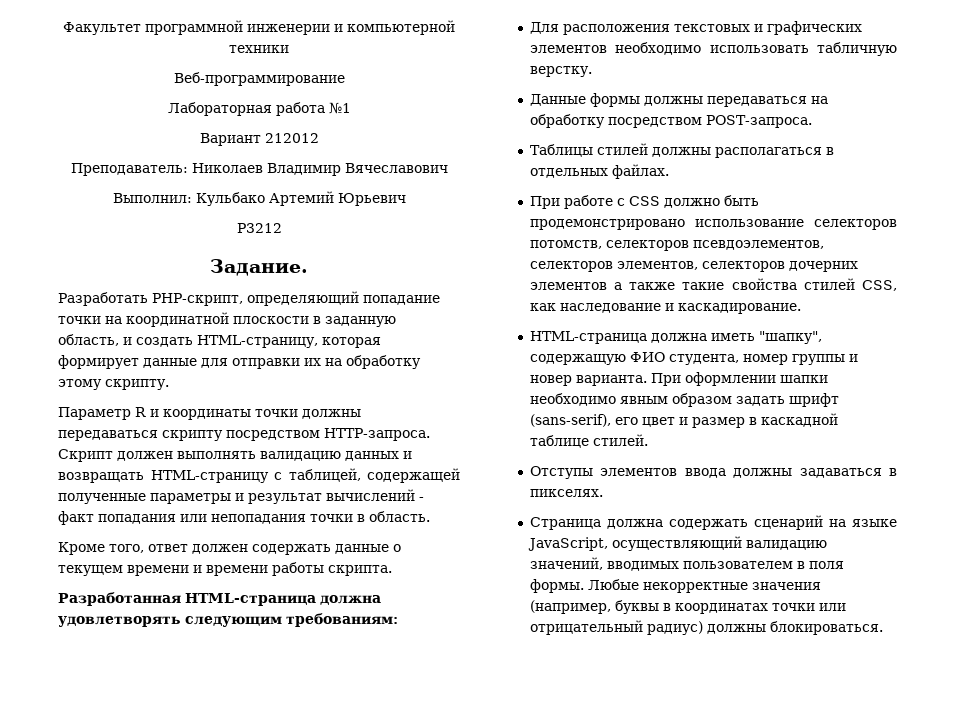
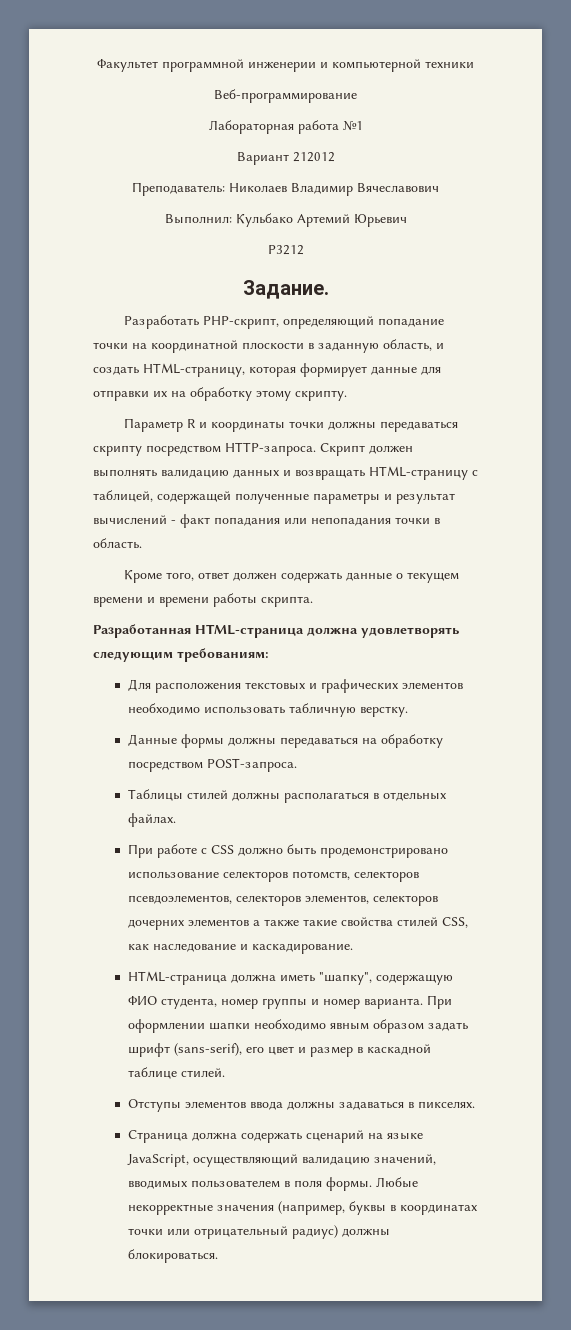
- HTML-страница должна иметь "шапку", содержащую ФИО студента, номер группы и новер варианта.
+ HTML-страница должна иметь "шапку", содержащую ФИО студента, номер группы и номер варианта.

